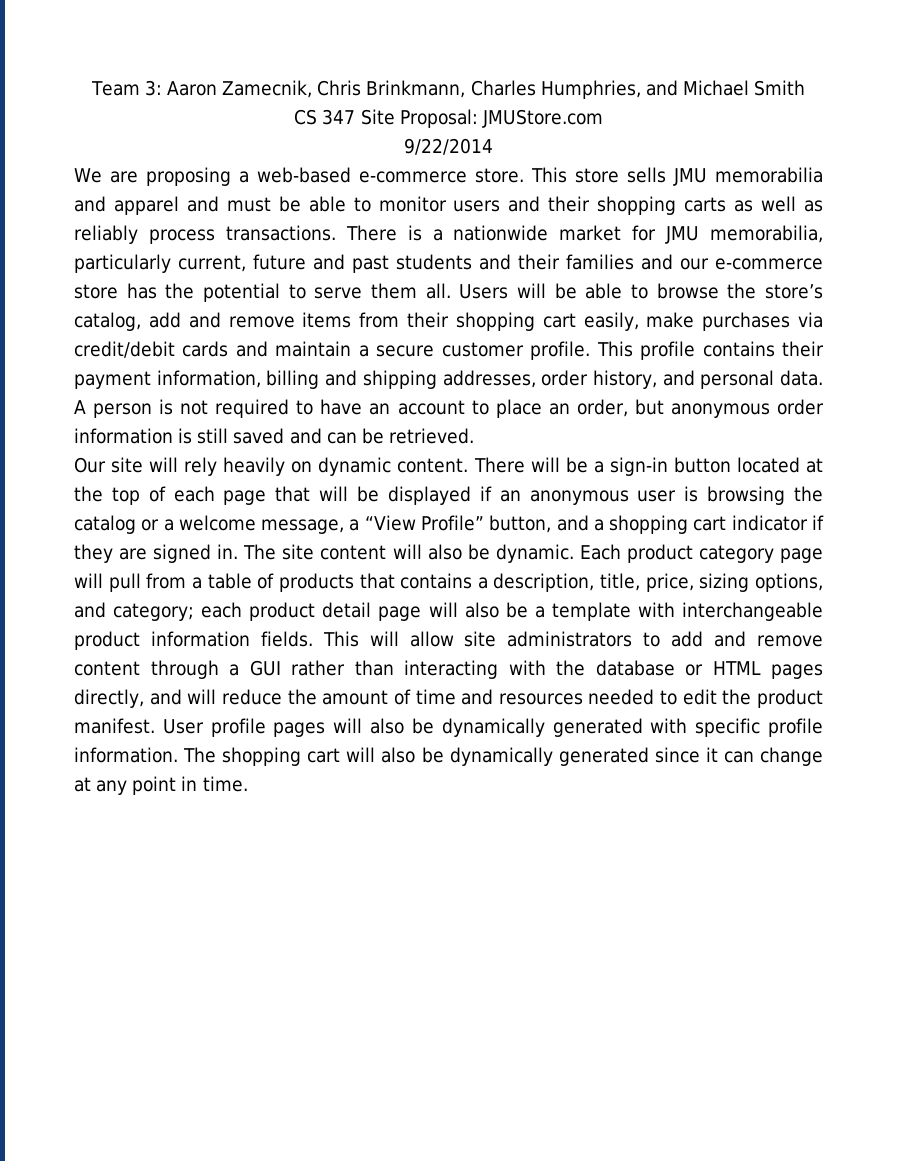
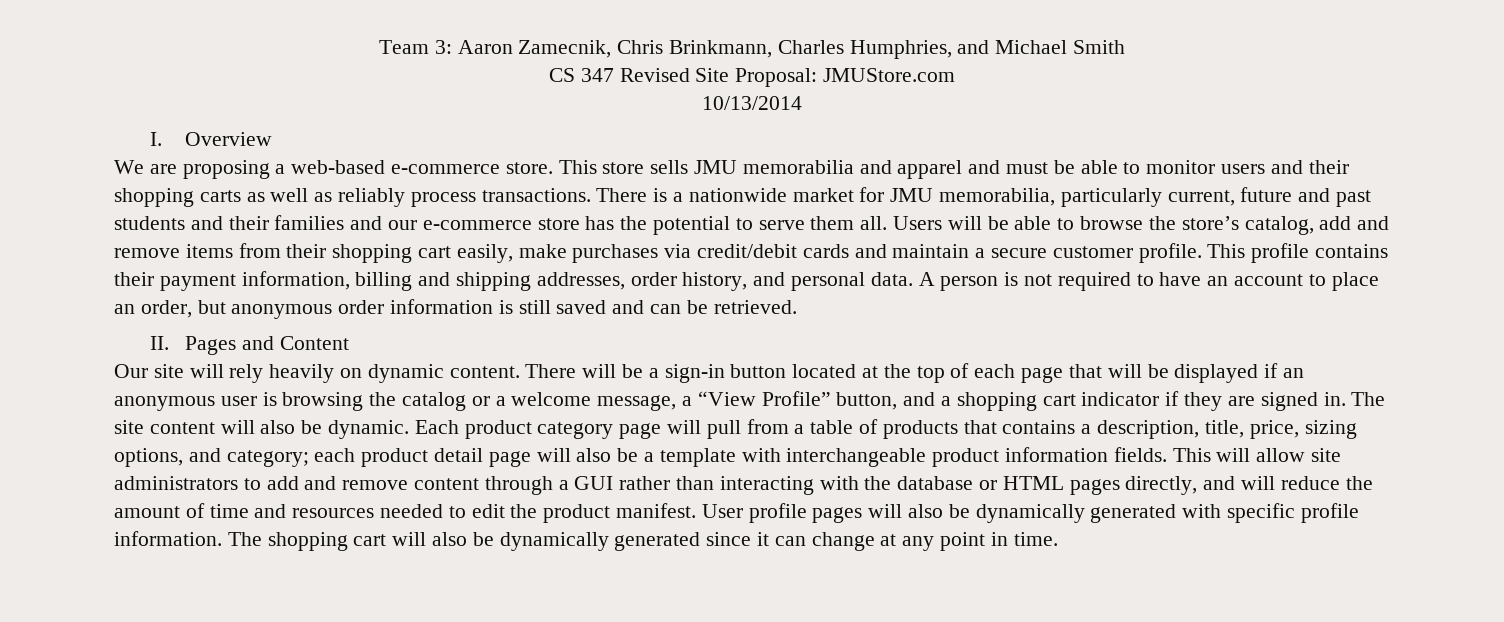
- CS 347 Site Proposal: JMUStore.com
+ CS 347 Revised Site Proposal: JMUStore.com
- 9/22/2014
+ 10/13/2014
+ I. Overview
+ II. Pages and Content

